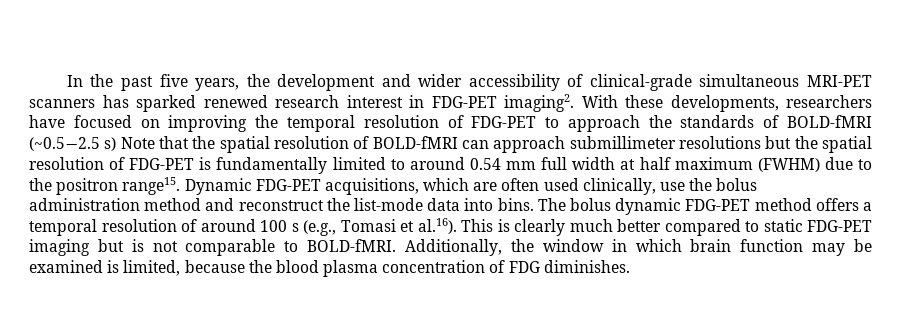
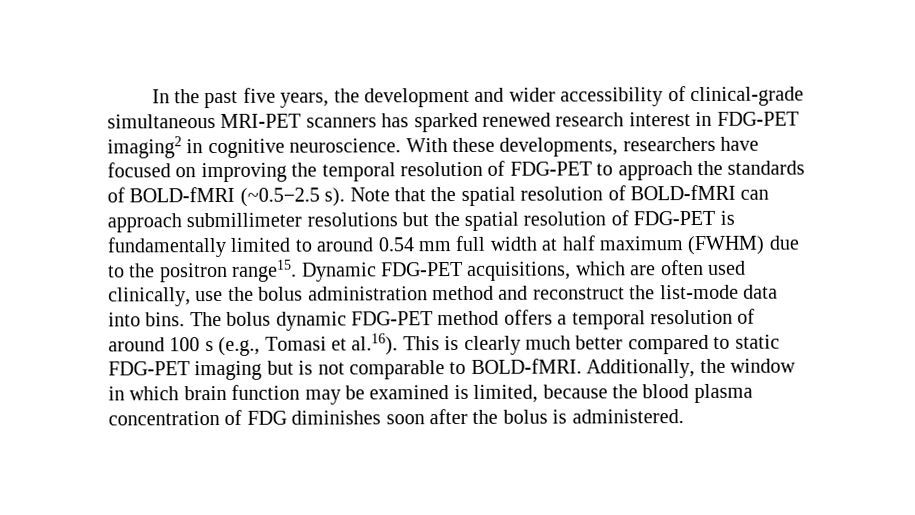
- In the past five years, the development and wider accessibility of clinical-grade simultaneous MRI-PET scanners has sparked renewed research interest in FDG-PET imaging2.
+ In the past five years, the development and wider accessibility of clinical-grade simultaneous MRI-PET scanners has sparked renewed research interest in FDG-PET imaging2 in cognitive neuroscience.
- With these developments, researchers have focused on improving the temporal resolution of FDG-PET to approach the standards of BOLD-fMRI (~0.5−2.5 s) Note that the spatial resolution of BOLD-fMRI can approach submillimeter resolutions but the spatial resolution of FDG-PET is fundamentally limited to around 0.54 mm full width at half maximum (FWHM) due to the positron range15.
+ With these developments, researchers have focused on improving the temporal resolution of FDG-PET to approach the standards of BOLD-fMRI (~0.5−2.5 s). Note that the spatial resolution of BOLD-fMRI can approach submillimeter resolutions but the spatial resolution of FDG-PET is fundamentally limited to around 0.54 mm full width at half maximum (FWHM) due to the positron range15.
- Additionally, the window in which brain function may be examined is limited, because the blood plasma concentration of FDG diminishes.
+ Additionally, the window in which brain function may be examined is limited, because the blood plasma concentration of FDG diminishes soon after the bolus is administered.

